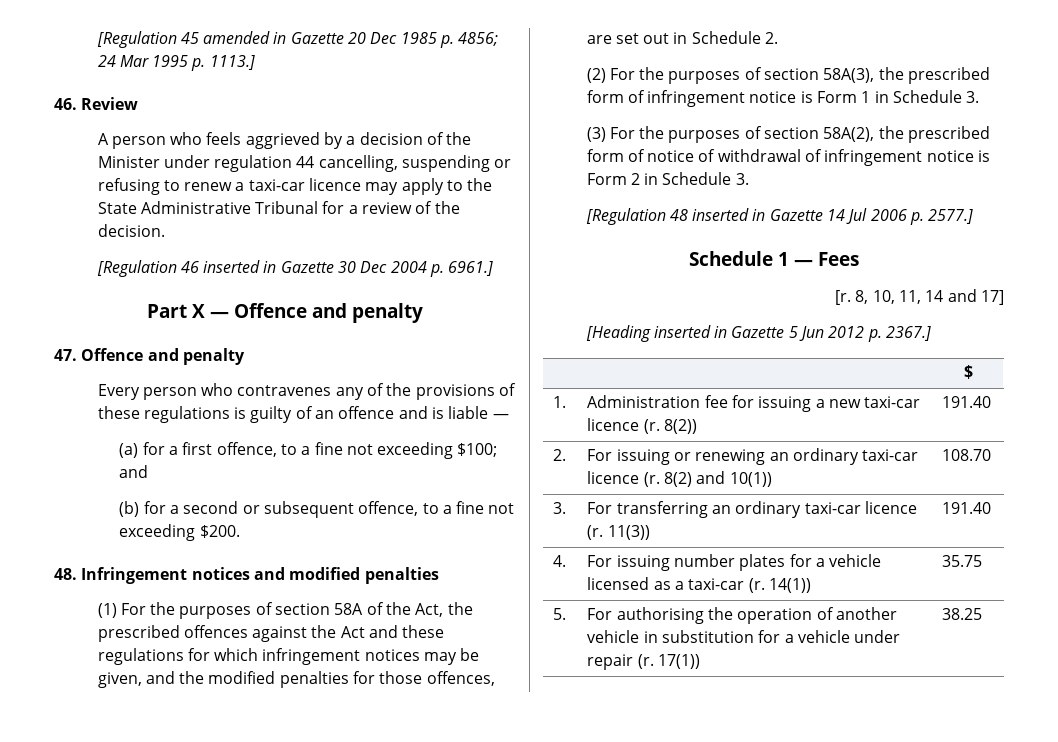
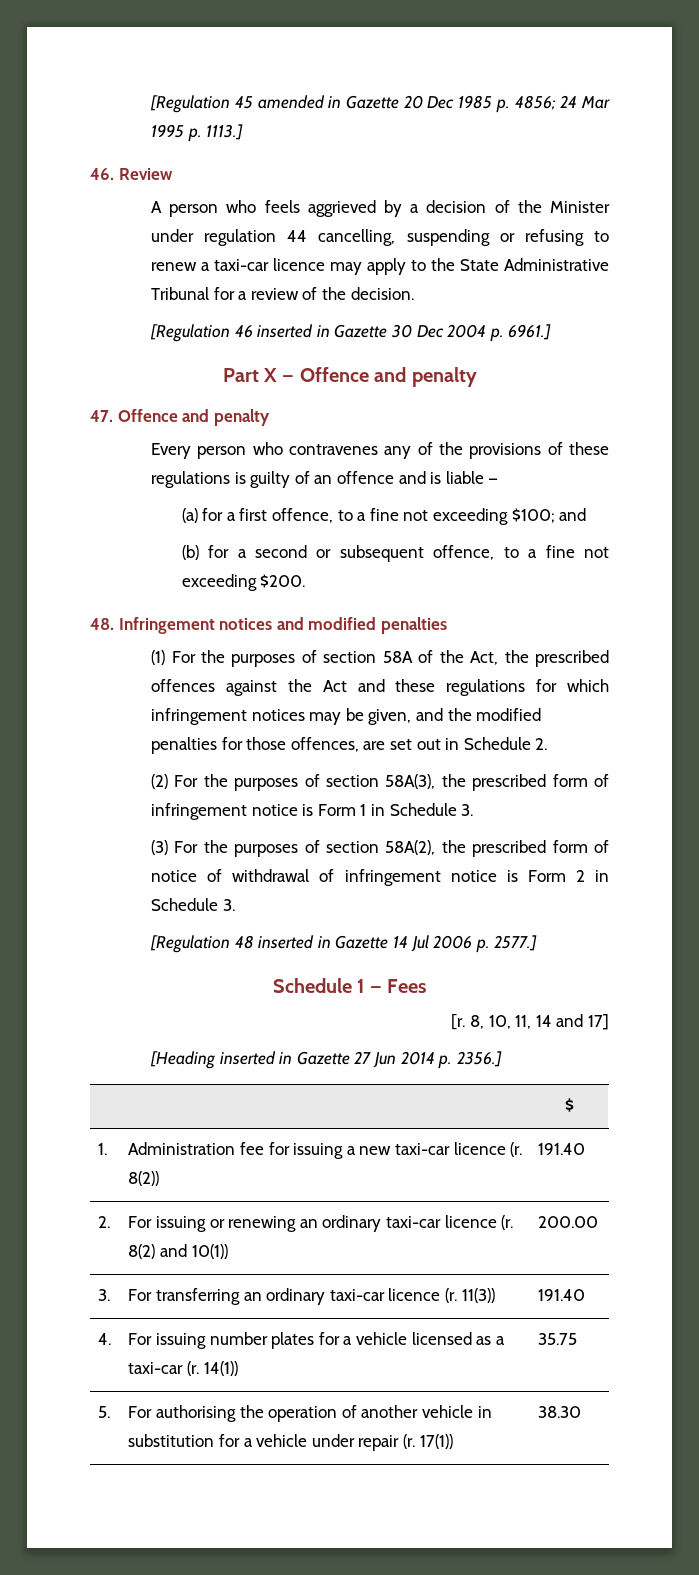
- [Heading inserted in Gazette 5 Jun 2012 p. 2367.]
+ [Heading inserted in Gazette 27 Jun 2014 p. 2356.]
- 2. | For issuing or renewing an ordinary taxi-car licence (r. 8(2) and 10(1)) | 108.70
+ 2. | For issuing or renewing an ordinary taxi-car licence (r. 8(2) and 10(1)) | 200.00
- 5. | For authorising the operation of another vehicle in substitution for a vehicle under repair (r. 17(1)) | 38.25
+ 5. | For authorising the operation of another vehicle in substitution for a vehicle under repair (r. 17(1)) | 38.30

